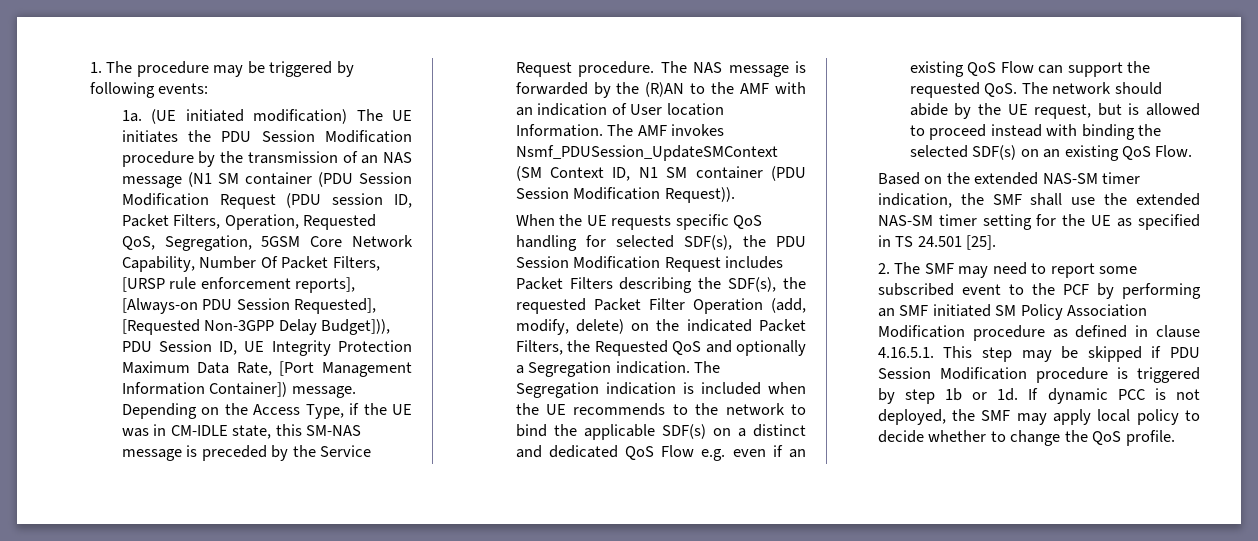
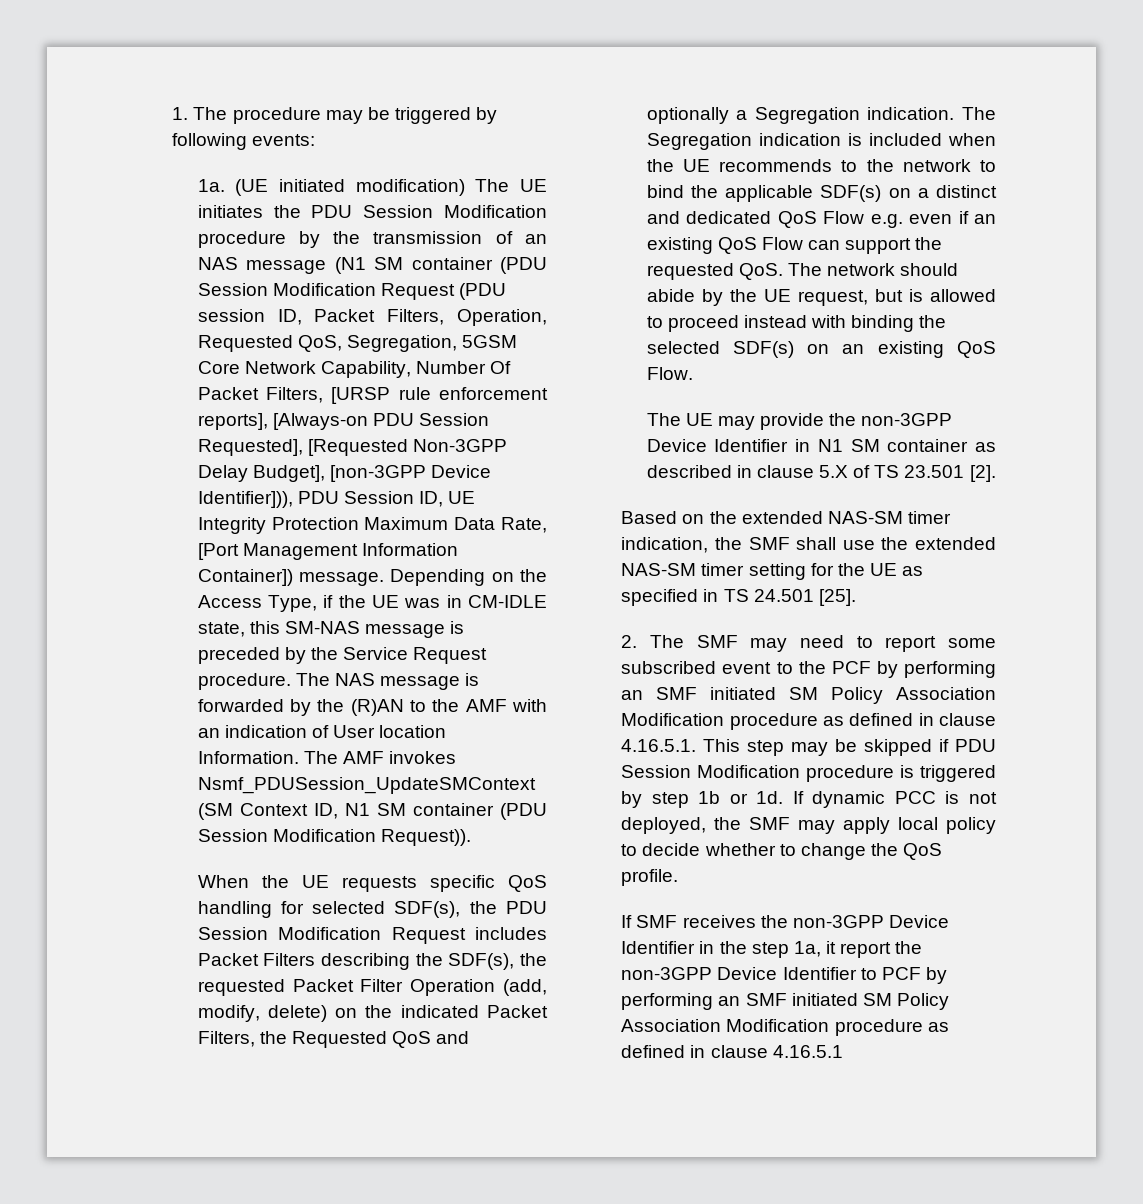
- (UE initiated modification) The UE initiates the PDU Session Modification procedure by the transmission of an NAS message (N1 SM container (PDU Session Modification Request (PDU session ID, Packet Filters, Operation, Requested QoS, Segregation, 5GSM Core Network Capability, Number Of Packet Filters, [URSP rule enforcement reports], [Always-on PDU Session Requested], [Requested Non-3GPP Delay Budget])), PDU Session ID, UE Integrity Protection Maximum Data Rate, [Port Management Information Container]) message.
+ (UE initiated modification) The UE initiates the PDU Session Modification procedure by the transmission of an NAS message (N1 SM container (PDU Session Modification Request (PDU session ID, Packet Filters, Operation, Requested QoS, Segregation, 5GSM Core Network Capability, Number Of Packet Filters, [URSP rule enforcement reports], [Always-on PDU Session Requested], [Requested Non-3GPP Delay Budget], [non-3GPP Device Identifier])), PDU Session ID, UE Integrity Protection Maximum Data Rate, [Port Management Information Container]) message.
+ The UE may provide the non-3GPP Device Identifier in N1 SM container as described in clause 5.X of TS 23.501 [2].
+ If SMF receives the non-3GPP Device Identifier in the step 1a, it report the non-3GPP Device Identifier to PCF by performing an SMF initiated SM Policy Association Modification procedure as defined in clause 4.16.5.1

